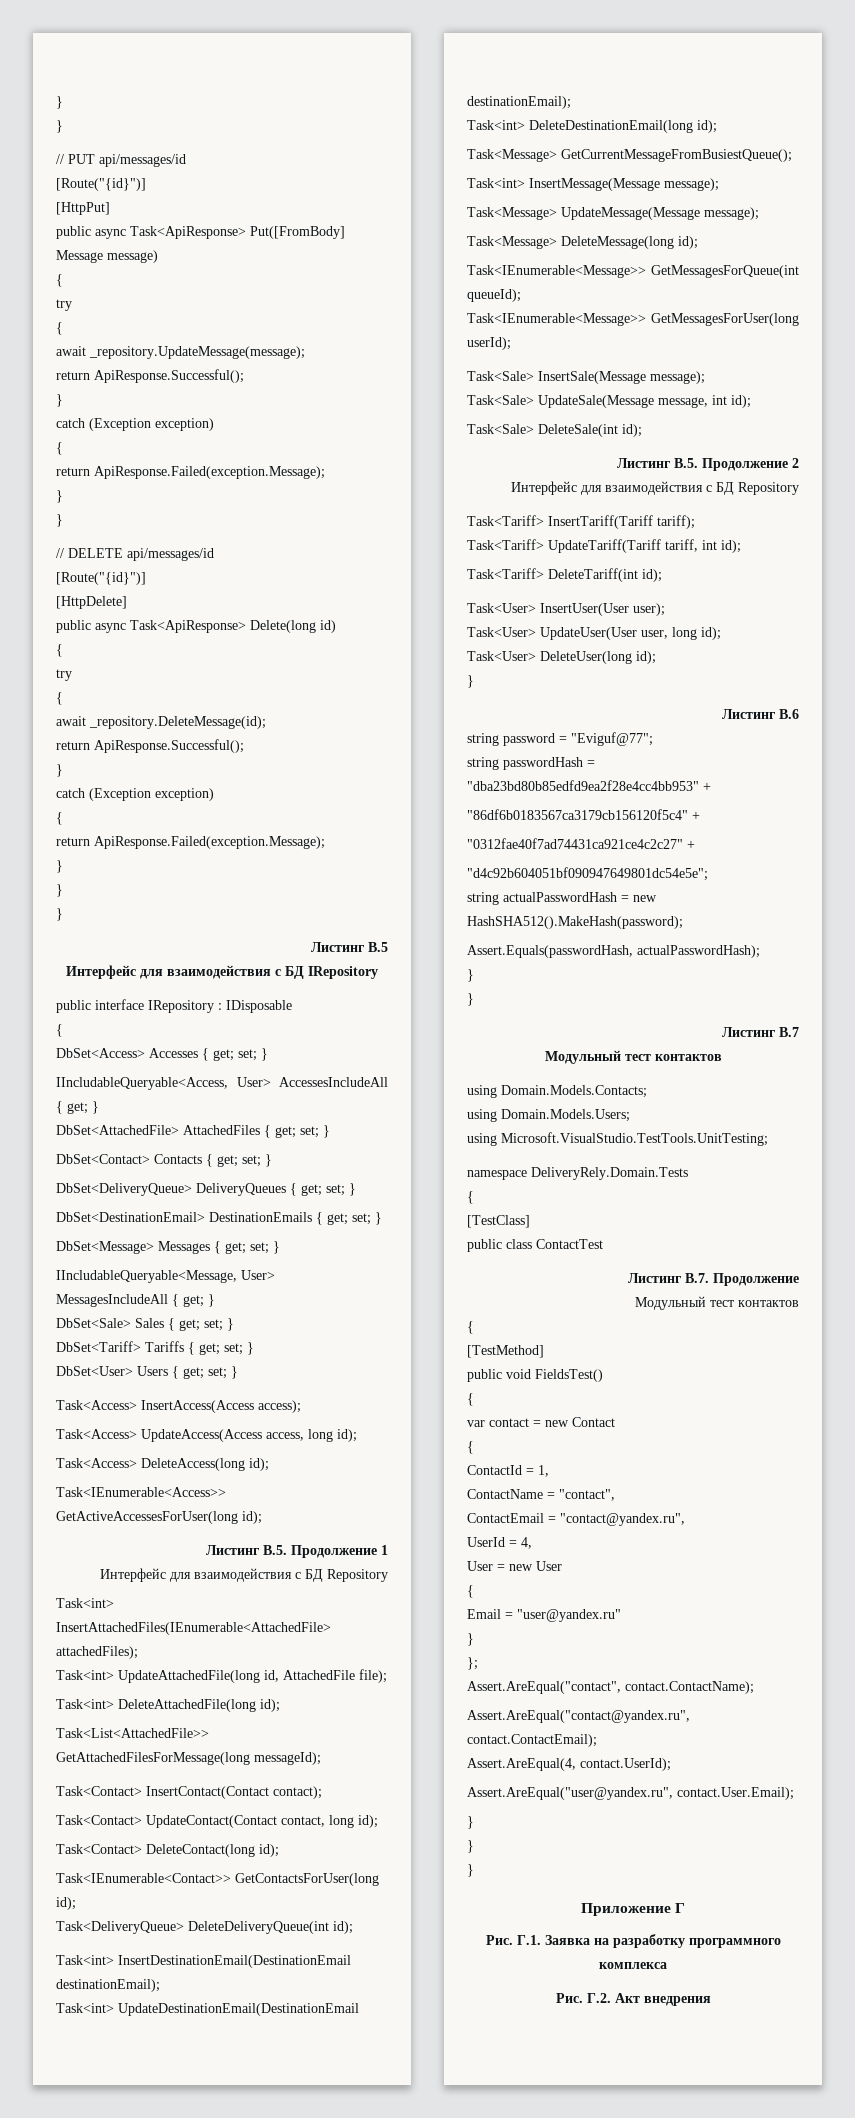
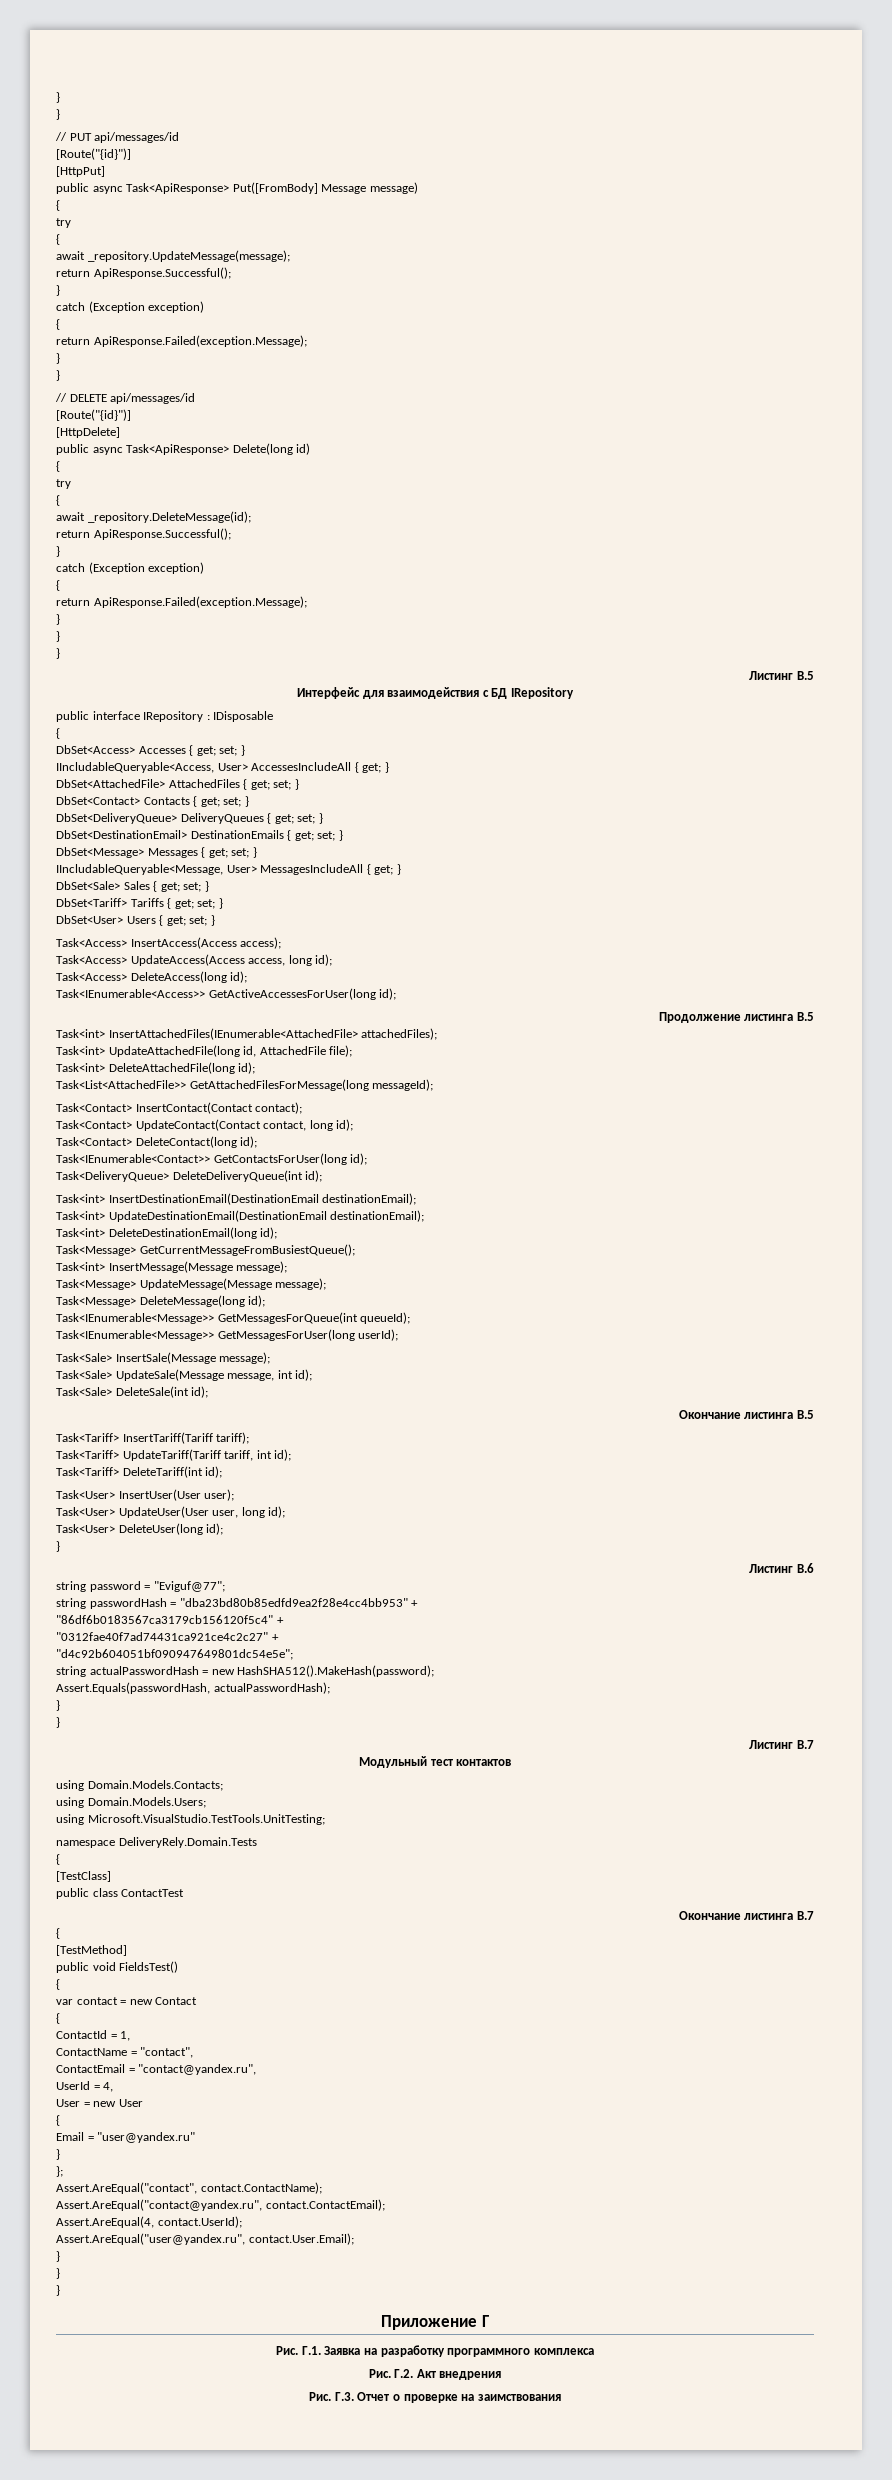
- Листинг В.5. Продолжение 1
- Интерфейс для взаимодействия с БД Repository
+ Продолжение листинга В.5
- Листинг В.5. Продолжение 2
- Интерфейс для взаимодействия с БД Repository
+ Окончание листинга В.5
- Листинг В.7. Продолжение
- Модульный тест контактов
+ Окончание листинга В.7
+ Рис. Г.3. Отчет о проверке на заимствования

